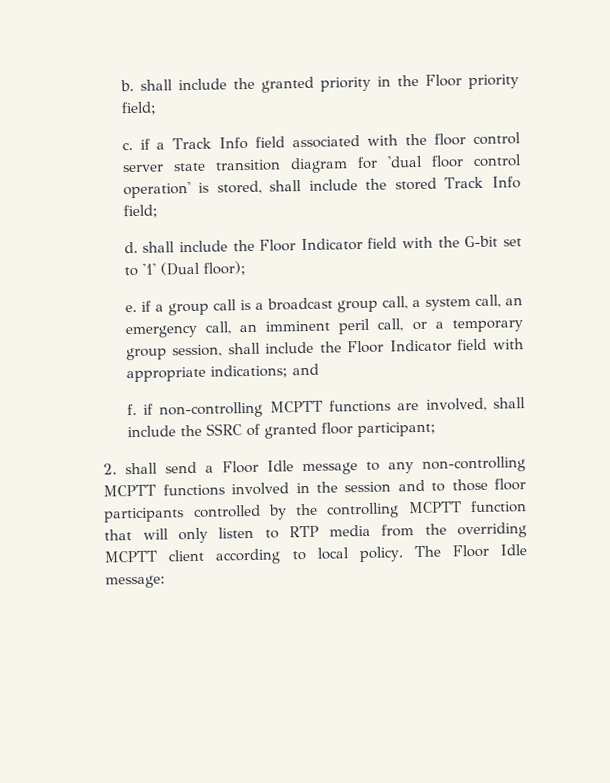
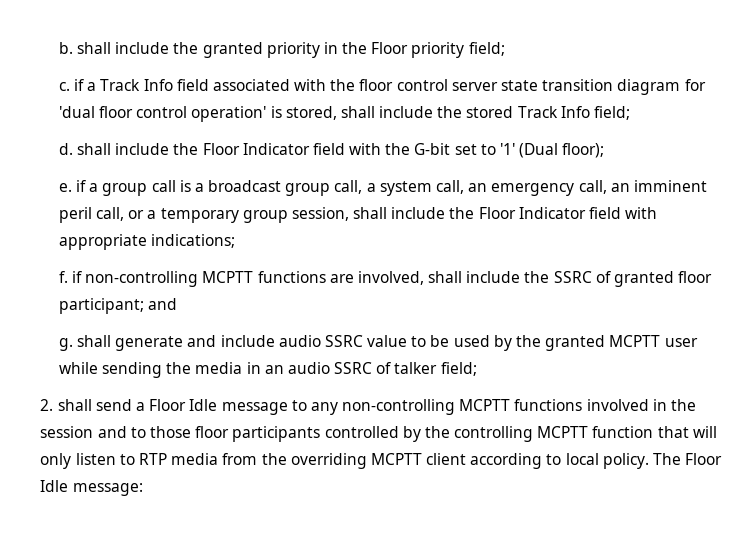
- e. if a group call is a broadcast group call, a system call, an emergency call, an imminent peril call, or a temporary group session, shall include the Floor Indicator field with appropriate indications; and
+ e. if a group call is a broadcast group call, a system call, an emergency call, an imminent peril call, or a temporary group session, shall include the Floor Indicator field with appropriate indications;
- f. if non-controlling MCPTT functions are involved, shall include the SSRC of granted floor participant;
+ f. if non-controlling MCPTT functions are involved, shall include the SSRC of granted floor participant; and
+ g. shall generate and include audio SSRC value to be used by the granted MCPTT user while sending the media in an audio SSRC of talker field;

